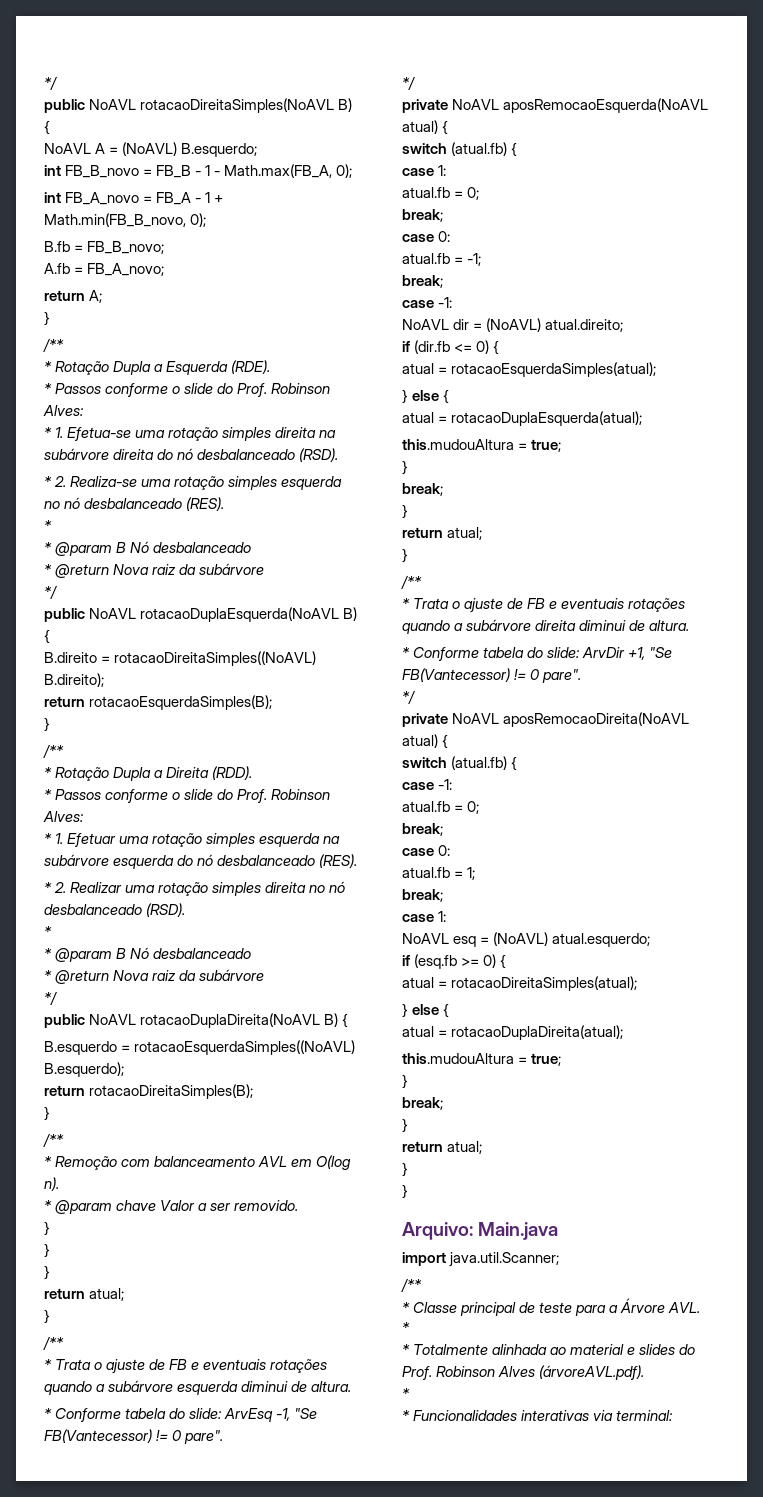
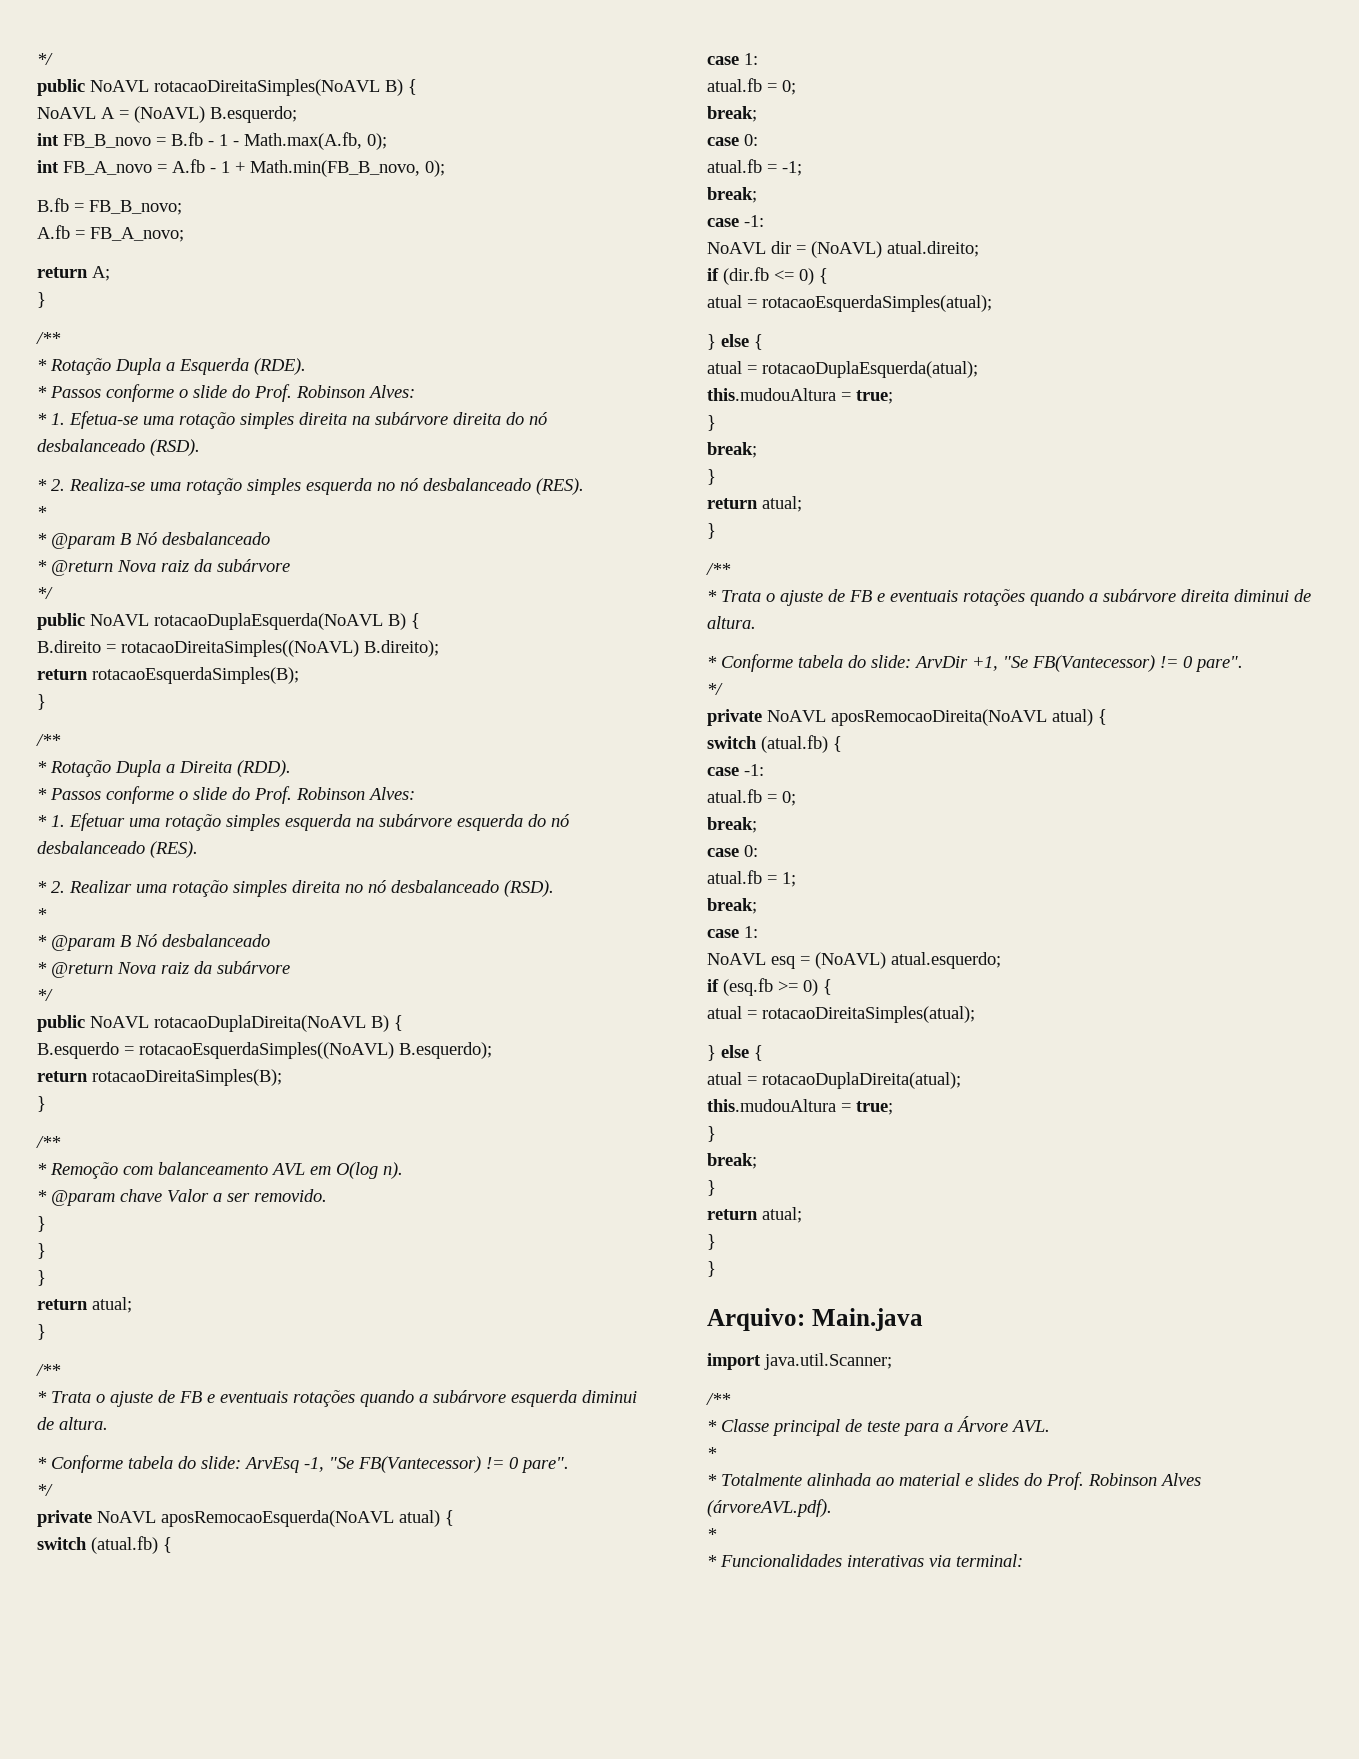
- int FB_B_novo = FB_B - 1 - Math.max(FB_A, 0);
+ int FB_B_novo = B.fb - 1 - Math.max(A.fb, 0);
- int FB_A_novo = FB_A - 1 + Math.min(FB_B_novo, 0);
+ int FB_A_novo = A.fb - 1 + Math.min(FB_B_novo, 0);

